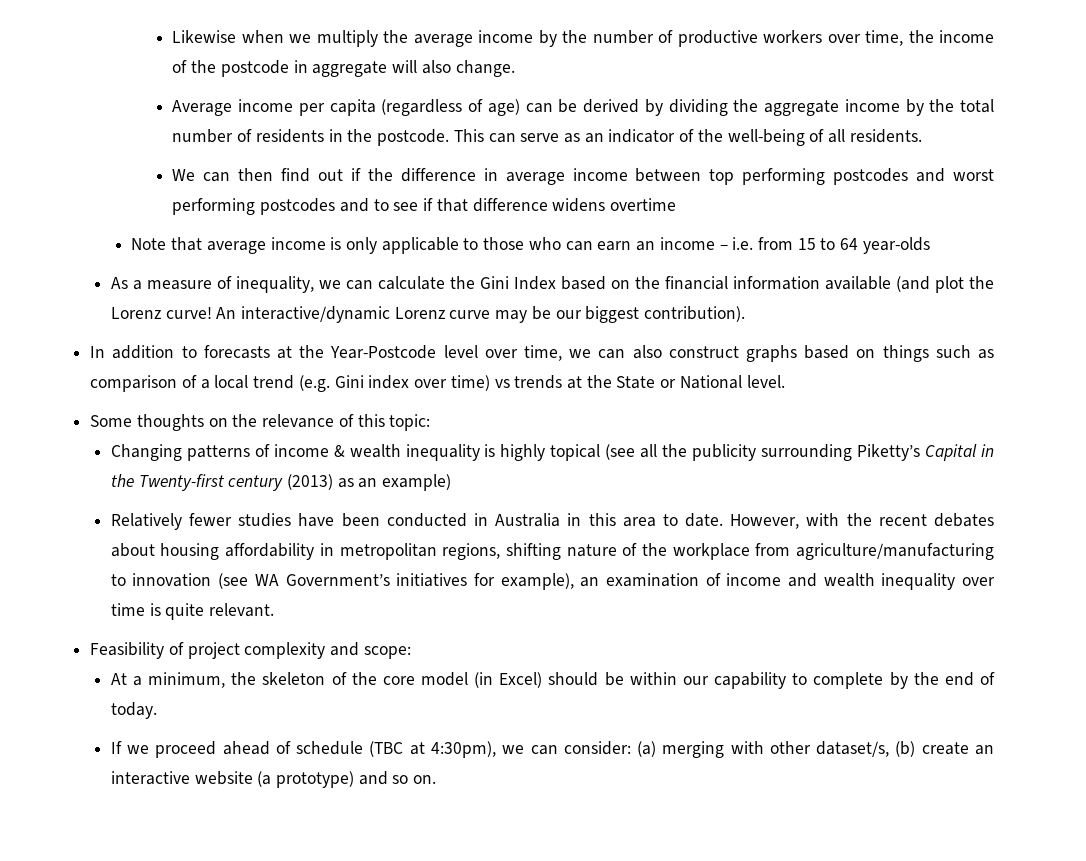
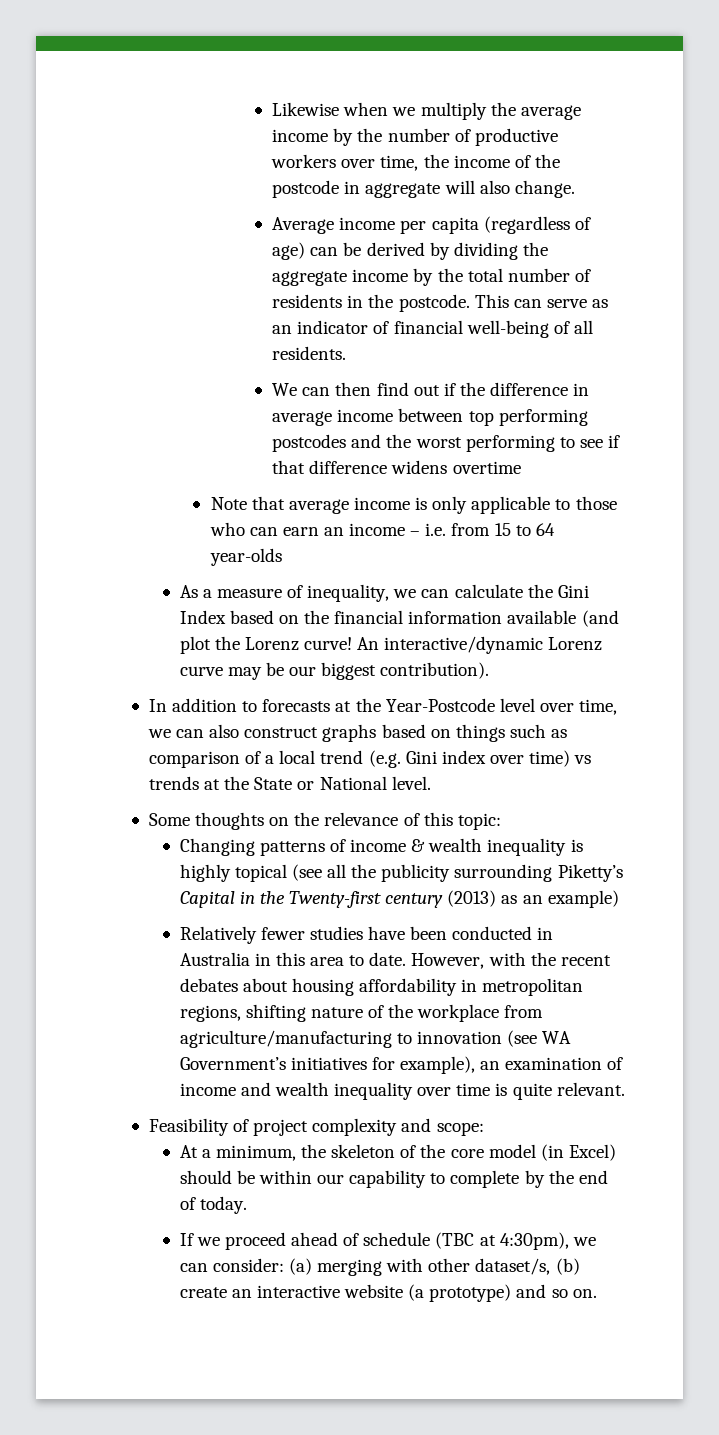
- This can serve as an indicator of the well-being of all residents.
+ This can serve as an indicator of financial well-being of all residents.
- We can then find out if the difference in average income between top performing postcodes and worst performing postcodes and to see if that difference widens overtime
+ We can then find out if the difference in average income between top performing postcodes and the worst performing to see if that difference widens overtime

